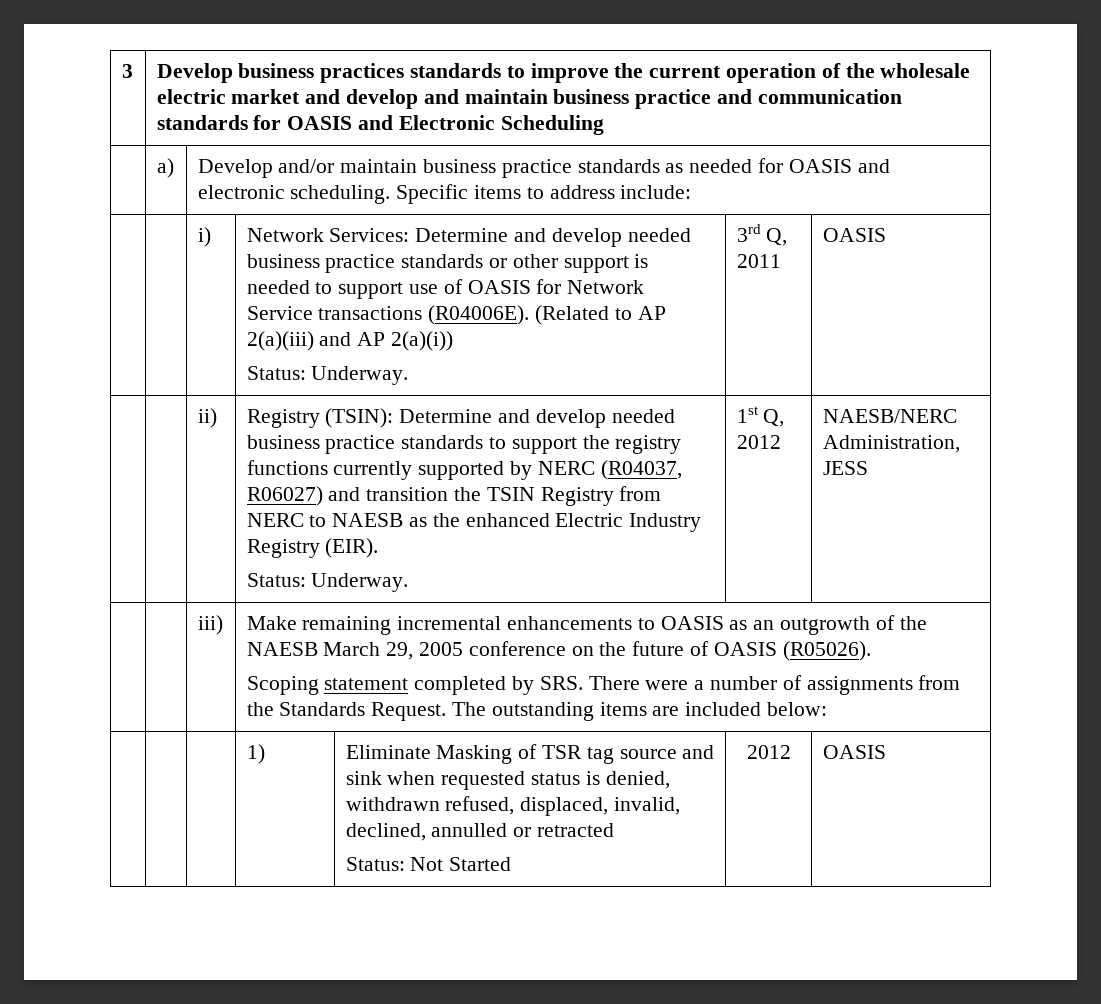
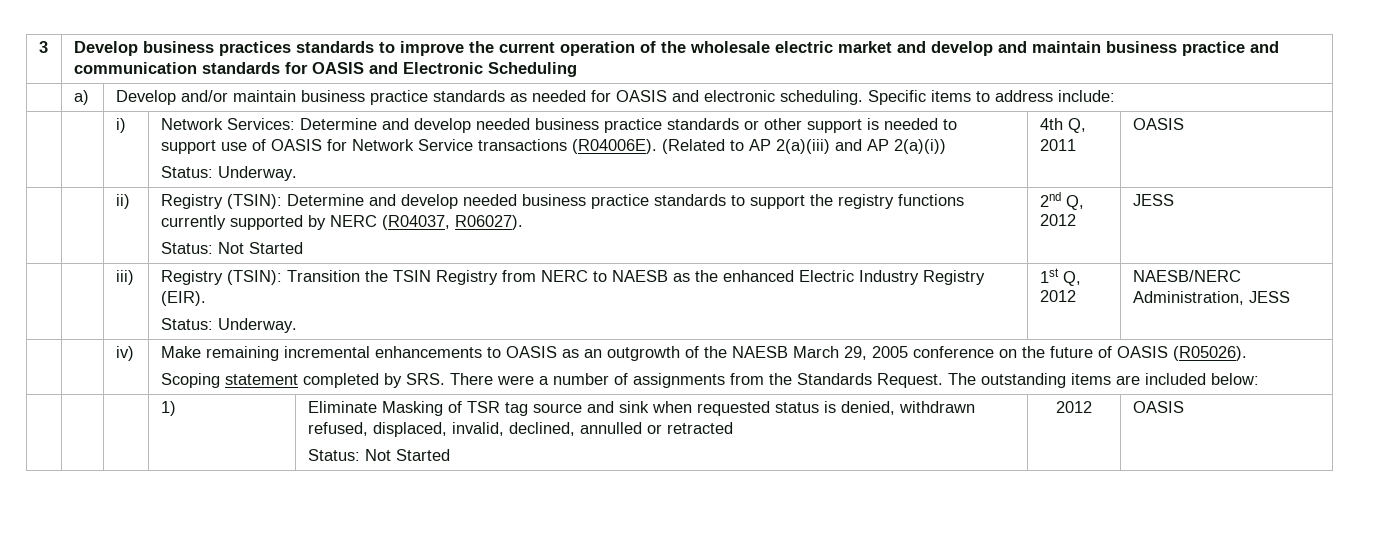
  | | i) | Network Services: Determine and develop needed business practice standards or other support is needed to support use of OASIS for Network Service transactions (R04006E). (Related to AP 2(a)(iii) and AP 2(a)(i))
- Status: Underway. | 3rd Q, 2011 | OASIS
+ Status: Underway. | 4th Q, 2011 | OASIS
- Registry (TSIN): Determine and develop needed business practice standards to support the registry functions currently supported by NERC (R04037, R06027) and transition the TSIN Registry from NERC to NAESB as the enhanced Electric Industry Registry (EIR).
+ Registry (TSIN): Determine and develop needed business practice standards to support the registry functions currently supported by NERC (R04037, R06027).
+ Status: Not Started | 2nd Q, 2012 | JESS
+ | | iii) | Registry (TSIN): Transition the TSIN Registry from NERC to NAESB as the enhanced Electric Industry Registry (EIR).
- iii)
+ iv)

